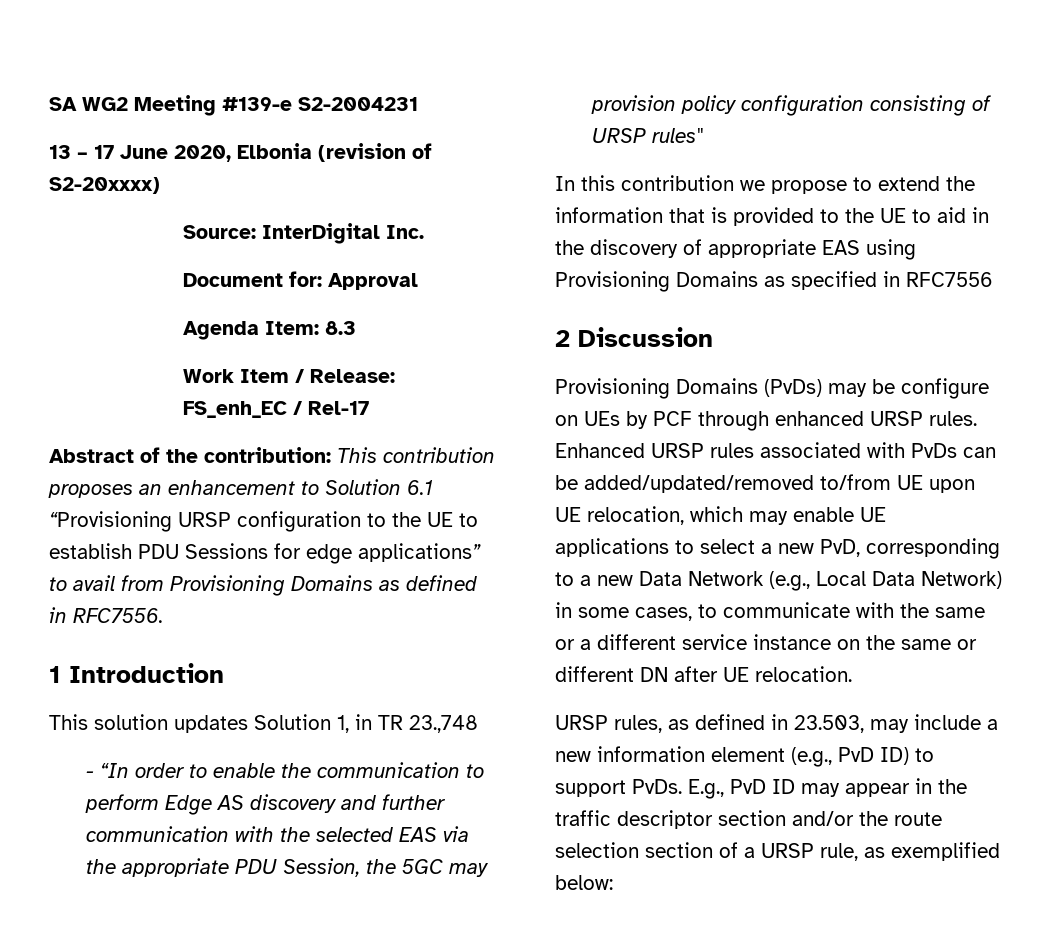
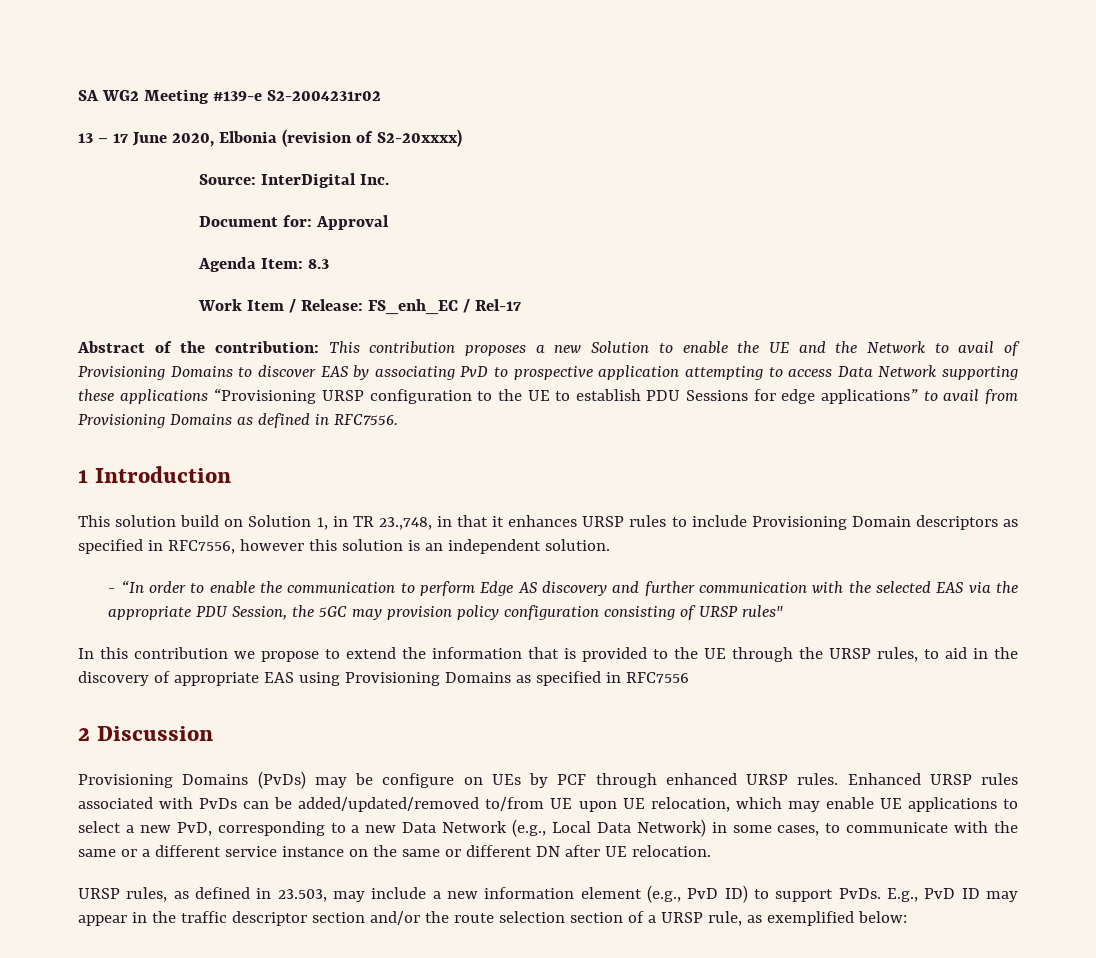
- SA WG2 Meeting #139-e S2-2004231
+ SA WG2 Meeting #139-e S2-2004231r02
- Abstract of the contribution: This contribution proposes an enhancement to Solution 6.1 “Provisioning URSP configuration to the UE to establish PDU Sessions for edge applications” to avail from Provisioning Domains as defined in RFC7556.
+ Abstract of the contribution: This contribution proposes a new Solution to enable the UE and the Network to avail of Provisioning Domains to discover EAS by associating PvD to prospective application attempting to access Data Network supporting these applications “Provisioning URSP configuration to the UE to establish PDU Sessions for edge applications” to avail from Provisioning Domains as defined in RFC7556.
- This solution updates Solution 1, in TR 23.,748
+ This solution build on Solution 1, in TR 23.,748, in that it enhances URSP rules to include Provisioning Domain descriptors as specified in RFC7556, however this solution is an independent solution.
- In this contribution we propose to extend the information that is provided to the UE to aid in the discovery of appropriate EAS using Provisioning Domains as specified in RFC7556
+ In this contribution we propose to extend the information that is provided to the UE through the URSP rules, to aid in the discovery of appropriate EAS using Provisioning Domains as specified in RFC7556

